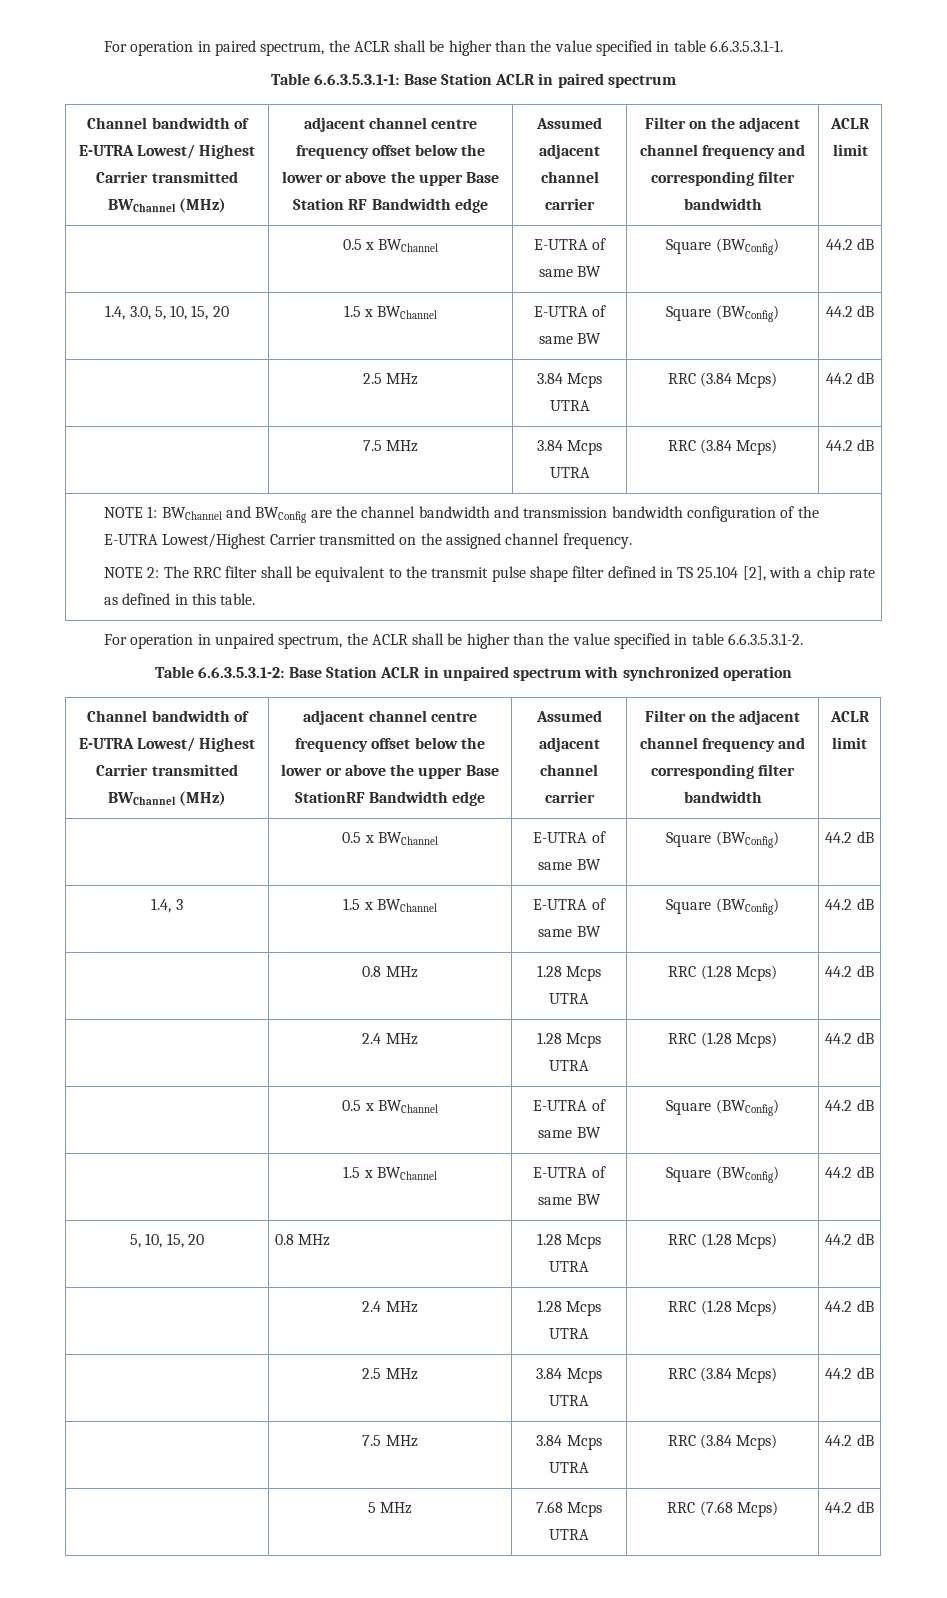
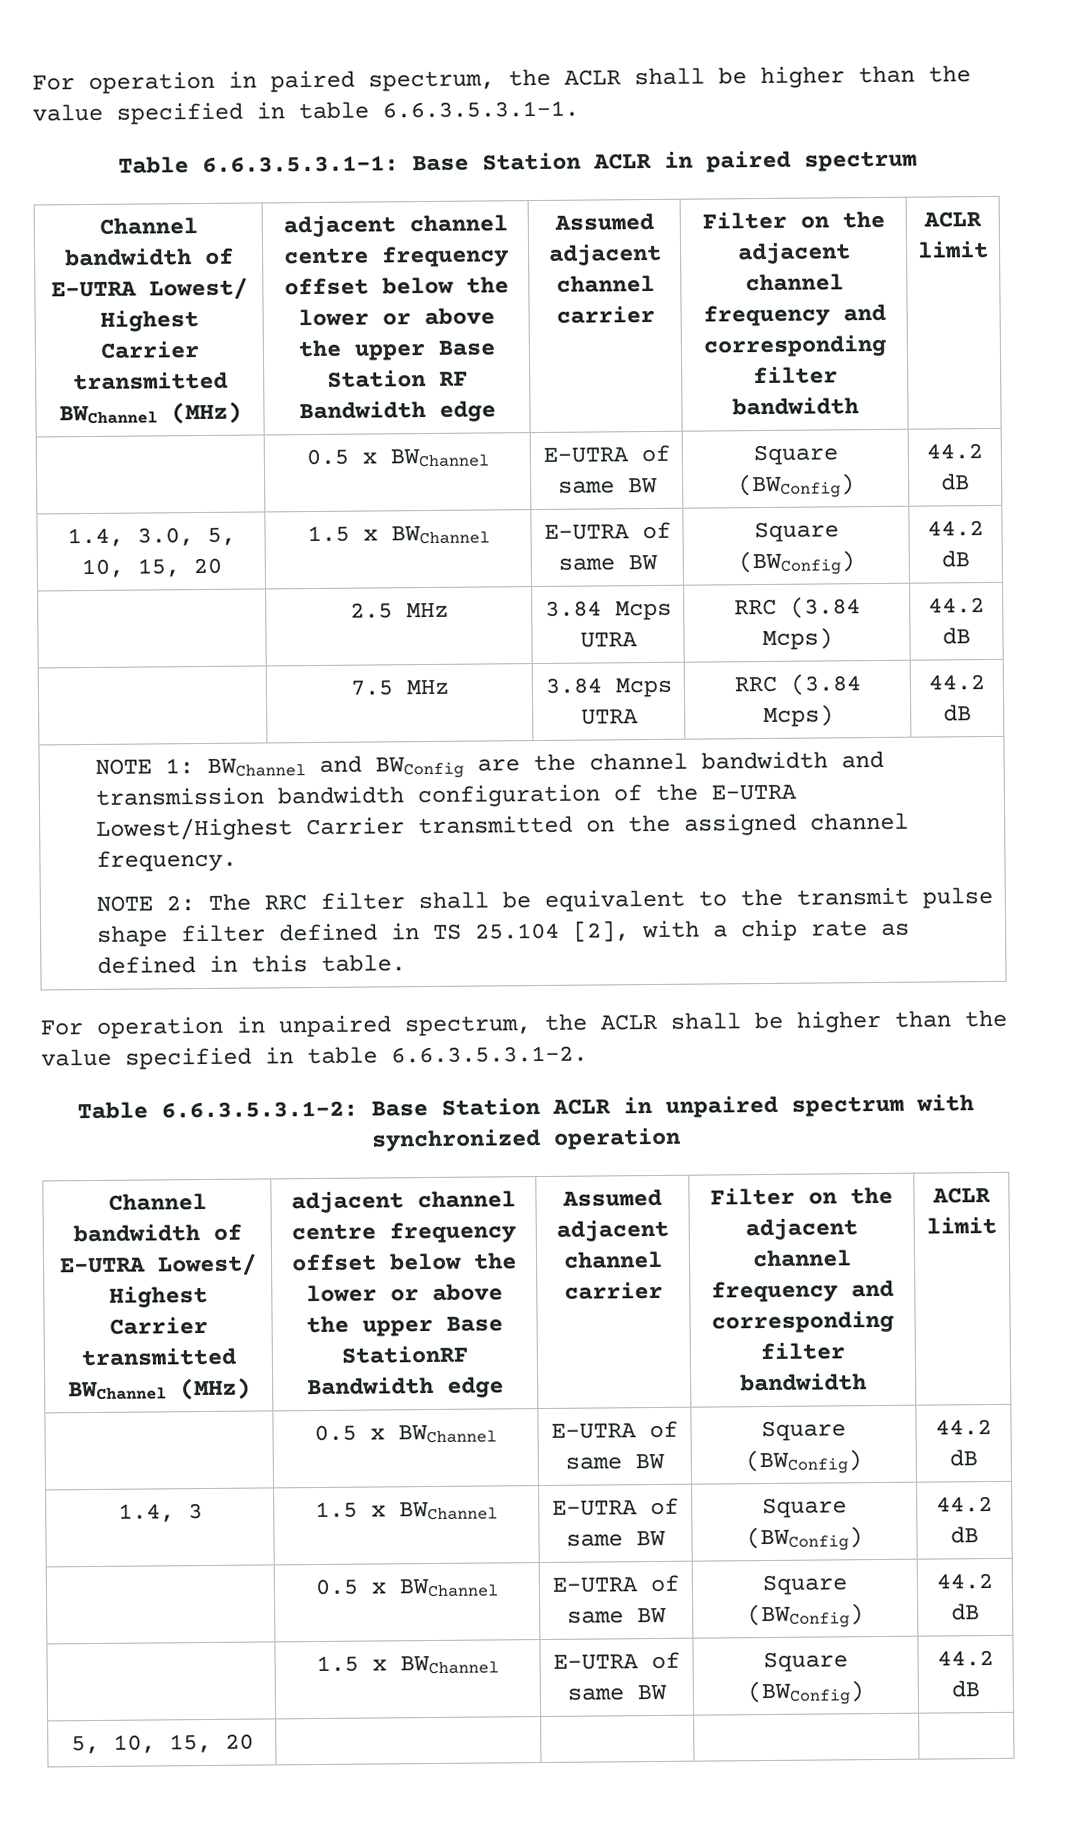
  1.4, 3 | 1.5 x BWChannel | E-UTRA of same BW | Square (BWConfig) | 44.2 dB
- | 0.8 MHz | 1.28 Mcps UTRA | RRC (1.28 Mcps) | 44.2 dB
- | 2.4 MHz | 1.28 Mcps UTRA | RRC (1.28 Mcps) | 44.2 dB
- 5, 10, 15, 20 | 0.8 MHz | 1.28 Mcps UTRA | RRC (1.28 Mcps) | 44.2 dB
- | 2.4 MHz | 1.28 Mcps UTRA | RRC (1.28 Mcps) | 44.2 dB
- | 2.5 MHz | 3.84 Mcps UTRA | RRC (3.84 Mcps) | 44.2 dB
- | 7.5 MHz | 3.84 Mcps UTRA | RRC (3.84 Mcps) | 44.2 dB
- | 5 MHz | 7.68 Mcps UTRA | RRC (7.68 Mcps) | 44.2 dB
+ 5, 10, 15, 20 | | | |

